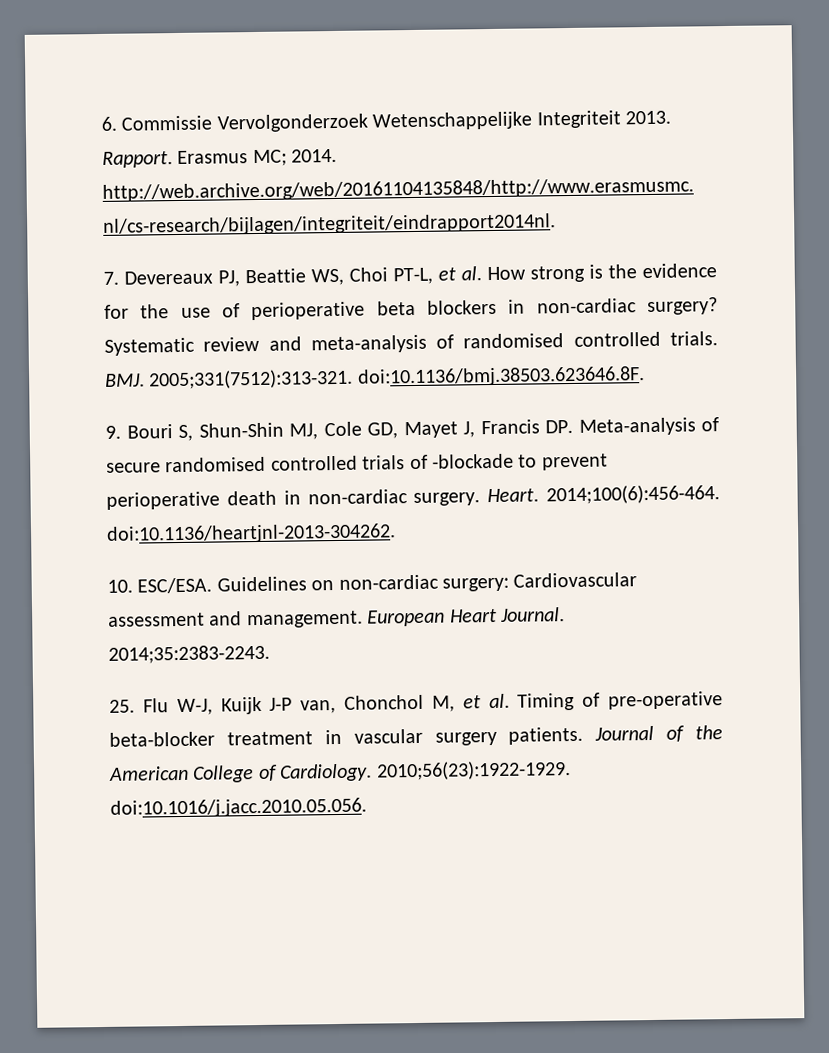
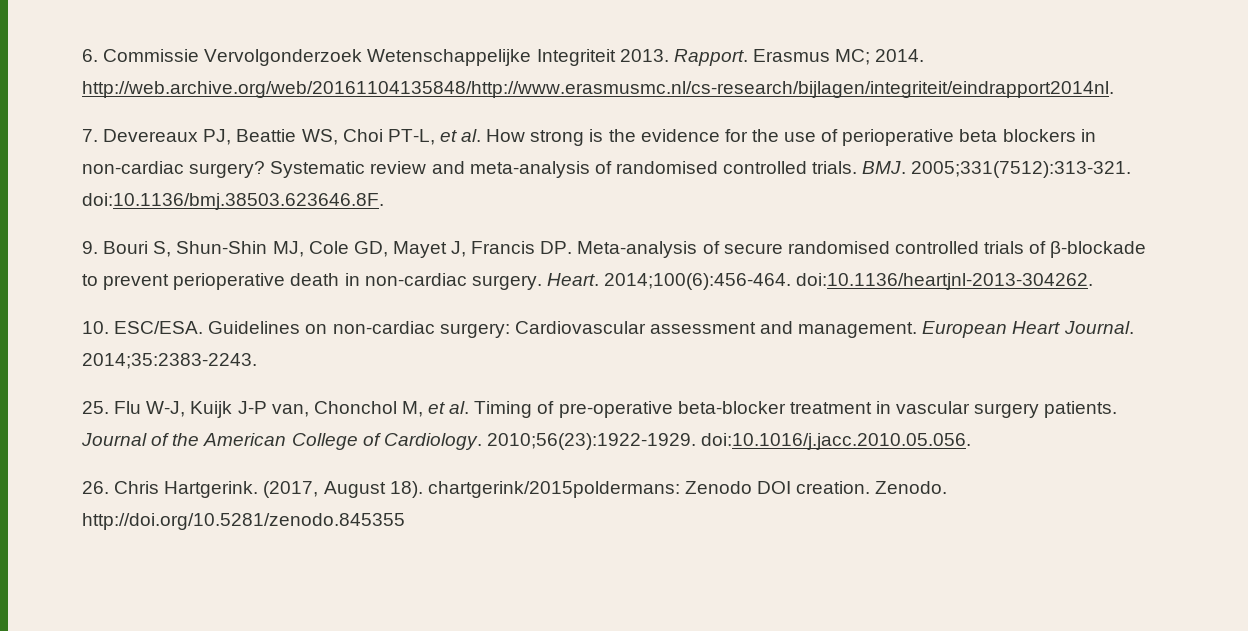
- 9. Bouri S, Shun-Shin MJ, Cole GD, Mayet J, Francis DP. Meta-analysis of secure randomised controlled trials of -blockade to prevent perioperative death in non-cardiac surgery.
+ 9. Bouri S, Shun-Shin MJ, Cole GD, Mayet J, Francis DP. Meta-analysis of secure randomised controlled trials of β-blockade to prevent perioperative death in non-cardiac surgery.
+ 26. Chris Hartgerink. (2017, August 18). chartgerink/2015poldermans: Zenodo DOI creation. Zenodo. http://doi.org/10.5281/zenodo.845355

